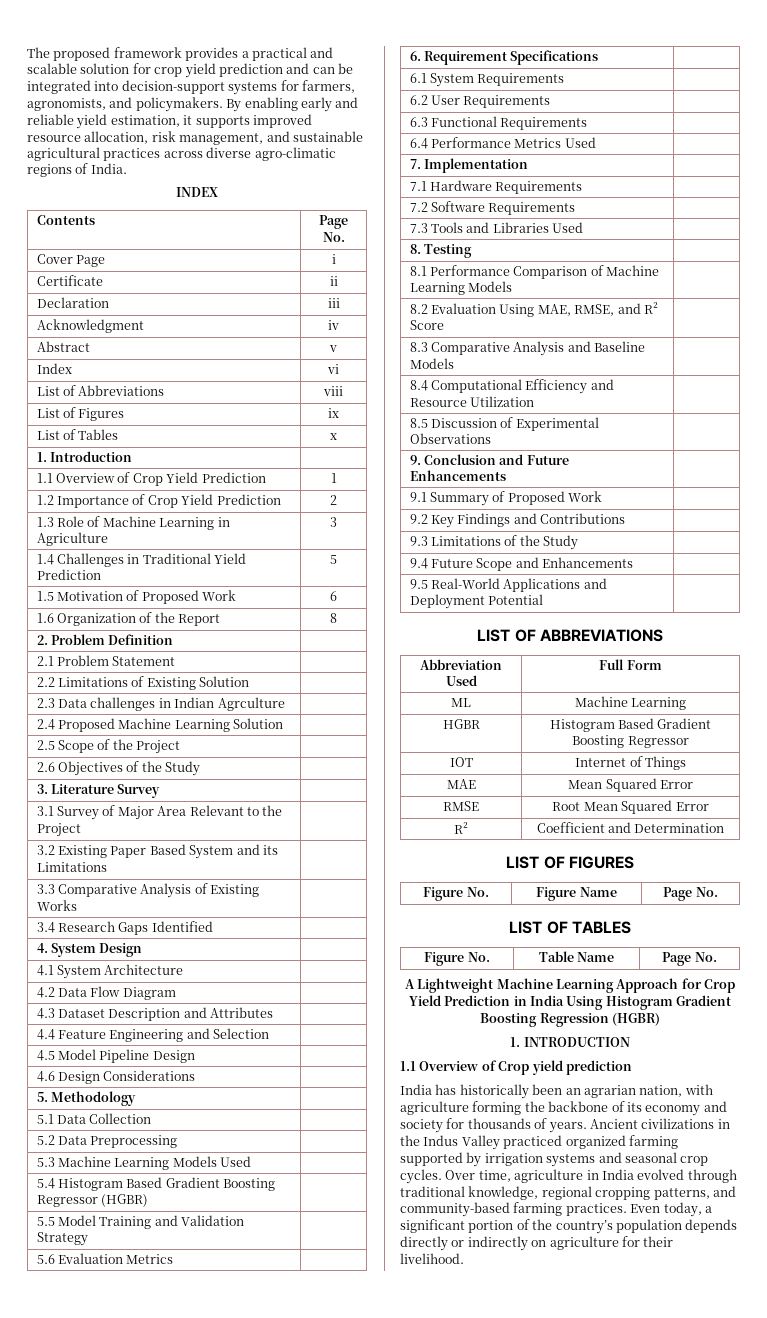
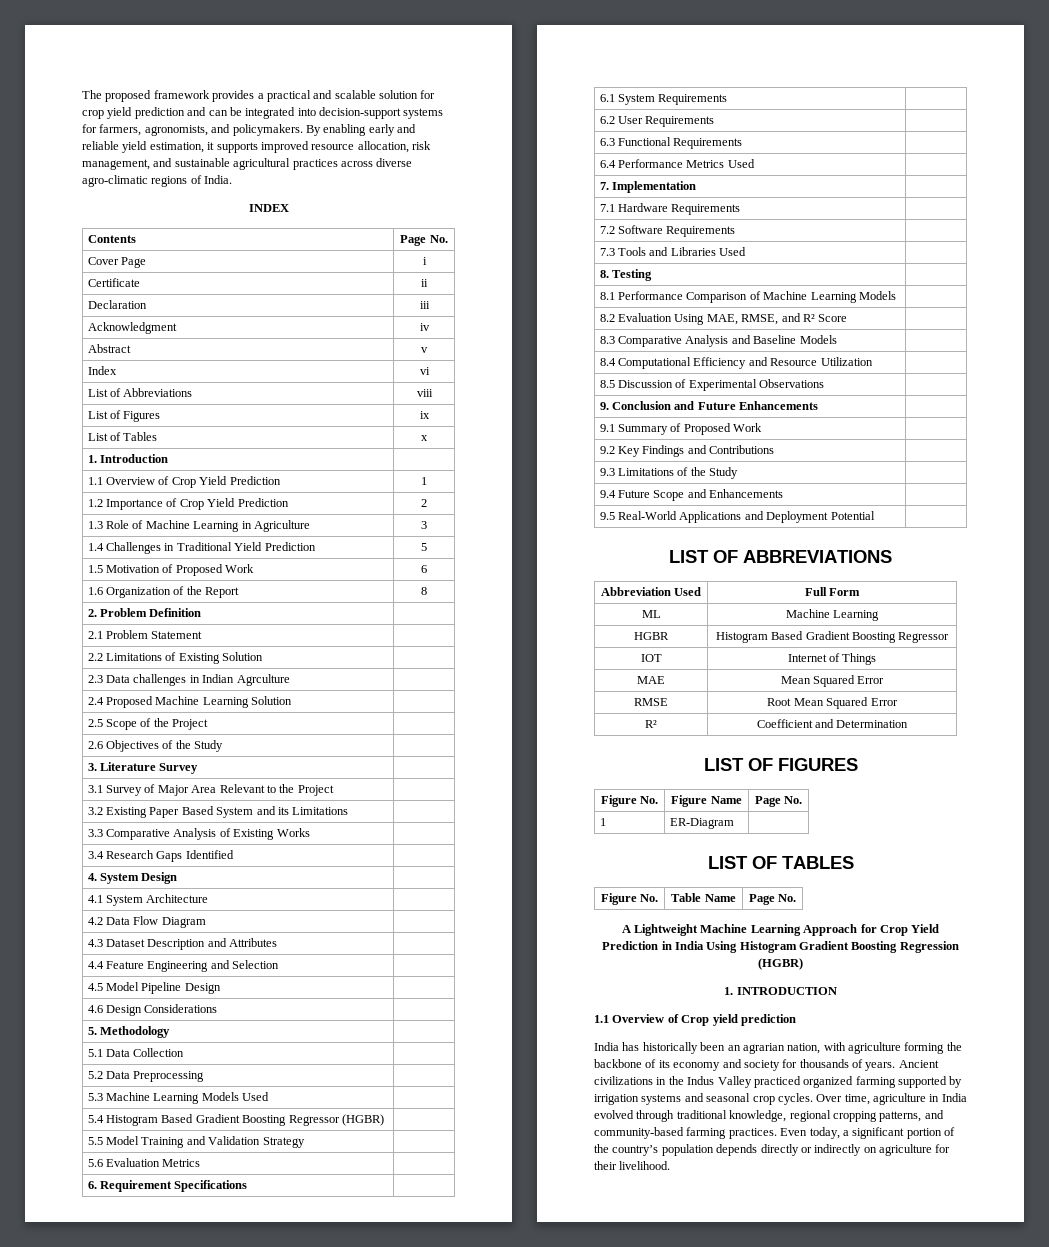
+ 1 | ER-Diagram |

